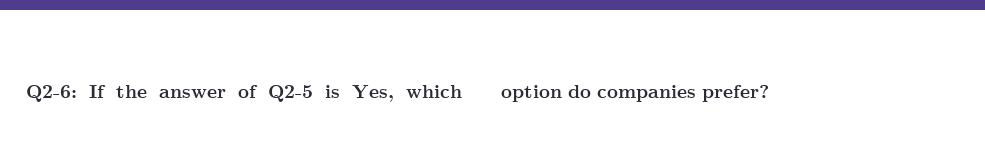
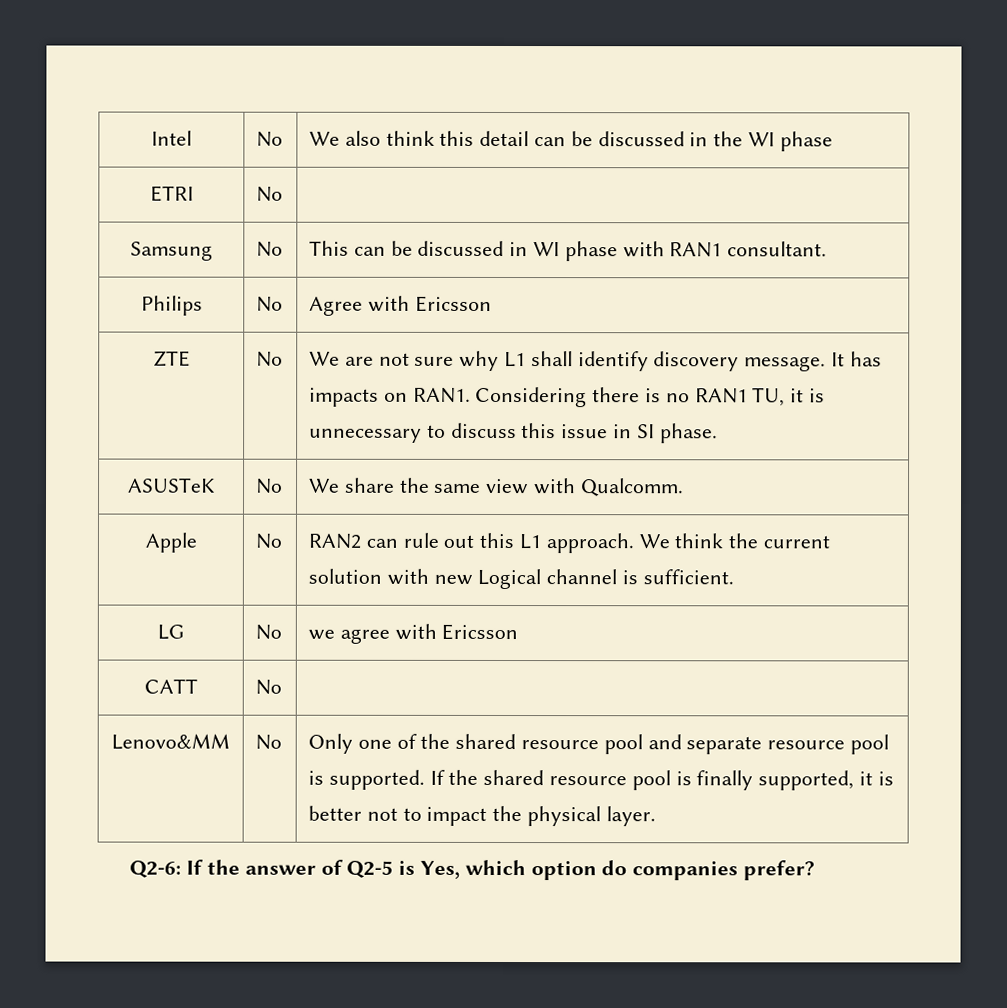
+ Intel | No | We also think this detail can be discussed in the WI phase
+ ETRI | No |
+ Samsung | No | This can be discussed in WI phase with RAN1 consultant.
+ Philips | No | Agree with Ericsson
+ ZTE | No | We are not sure why L1 shall identify discovery message. It has impacts on RAN1. Considering there is no RAN1 TU, it is unnecessary to discuss this issue in SI phase.
+ ASUSTeK | No | We share the same view with Qualcomm.
+ Apple | No | RAN2 can rule out this L1 approach. We think the current solution with new Logical channel is sufficient.
+ LG | No | we agree with Ericsson
+ CATT | No |
+ Lenovo&MM | No | Only one of the shared resource pool and separate resource pool is supported. If the shared resource pool is finally supported, it is better not to impact the physical layer.

